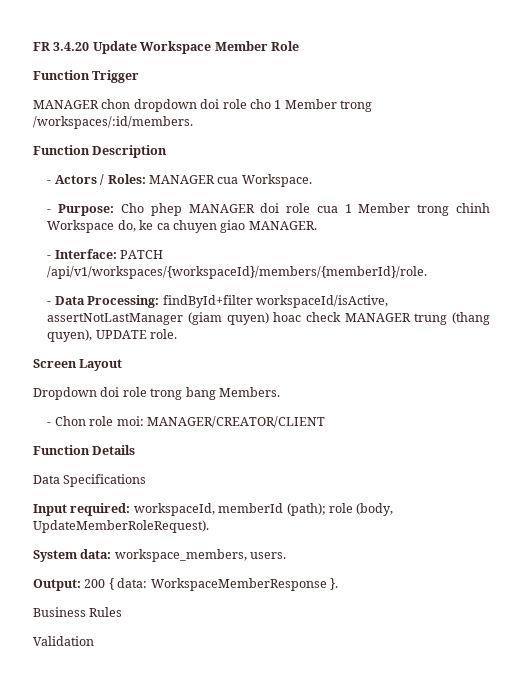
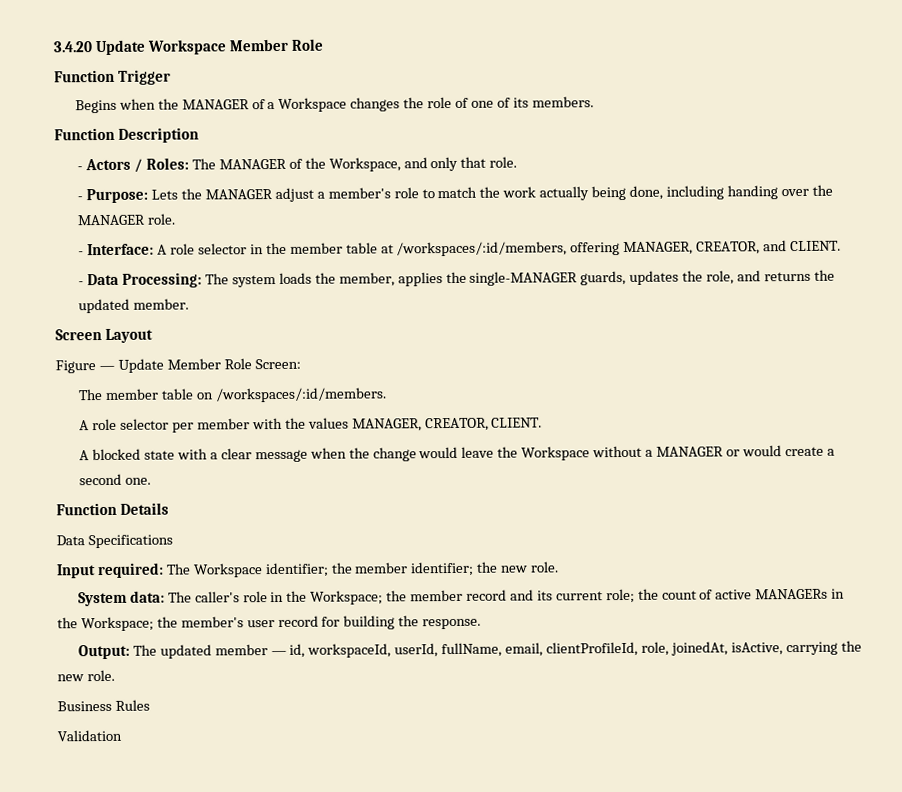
- FR 3.4.20 Update Workspace Member Role
+ 3.4.20 Update Workspace Member Role
- MANAGER chon dropdown doi role cho 1 Member trong /workspaces/:id/members.
+ Begins when the MANAGER of a Workspace changes the role of one of its members.
- - Actors / Roles: MANAGER cua Workspace.
- - Purpose: Cho phep MANAGER doi role cua 1 Member trong chinh Workspace do, ke ca chuyen giao MANAGER.
- - Interface: PATCH /api/v1/workspaces/{workspaceId}/members/{memberId}/role.
- - Data Processing: findById+filter workspaceId/isActive, assertNotLastManager (giam quyen) hoac check MANAGER trung (thang quyen), UPDATE role.
+ - Actors / Roles: The MANAGER of the Workspace, and only that role.
+ - Purpose: Lets the MANAGER adjust a member's role to match the work actually being done, including handing over the MANAGER role.
+ - Interface: A role selector in the member table at /workspaces/:id/members, offering MANAGER, CREATOR, and CLIENT.
+ - Data Processing: The system loads the member, applies the single-MANAGER guards, updates the role, and returns the updated member.
  Screen Layout
- Dropdown doi role trong bang Members.
- - Chon role moi: MANAGER/CREATOR/CLIENT
+ Figure — Update Member Role Screen:
+ The member table on /workspaces/:id/members.
+ A role selector per member with the values MANAGER, CREATOR, CLIENT.
+ A blocked state with a clear message when the change would leave the Workspace without a MANAGER or would create a second one.
- Input required: workspaceId, memberId (path); role (body, UpdateMemberRoleRequest).
- System data: workspace_members, users.
- Output: 200 { data: WorkspaceMemberResponse }.
+ Input required: The Workspace identifier; the member identifier; the new role.
+ System data: The caller's role in the Workspace; the member record and its current role; the count of active MANAGERs in the Workspace; the member's user record for building the response.
+ Output: The updated member — id, workspaceId, userId, fullName, email, clientProfileId, role, joinedAt, isActive, carrying the new role.

